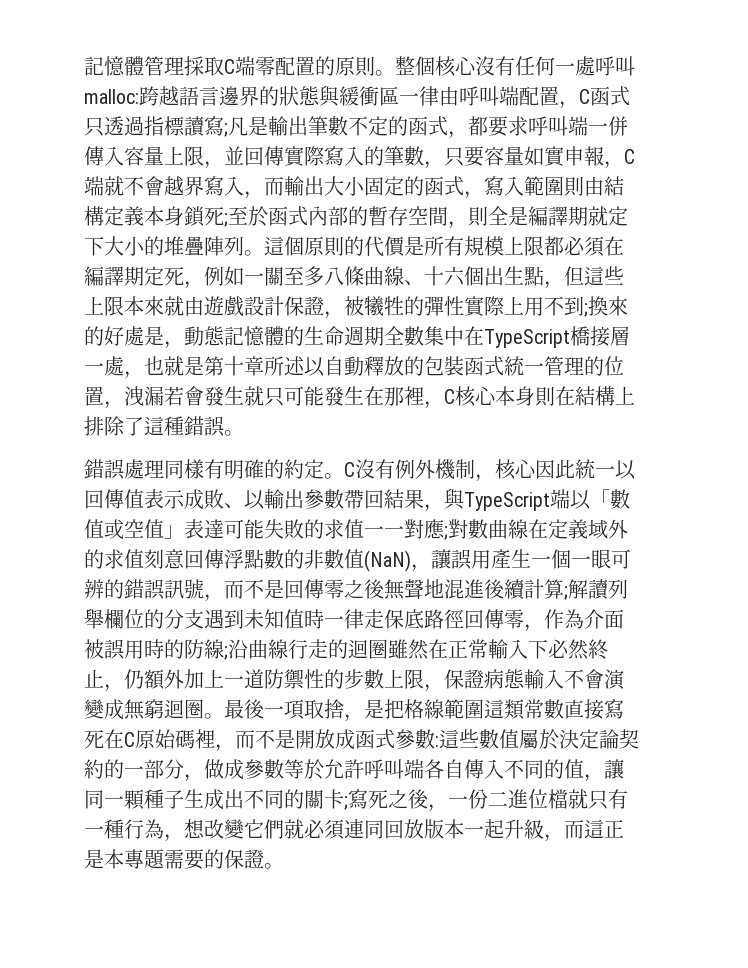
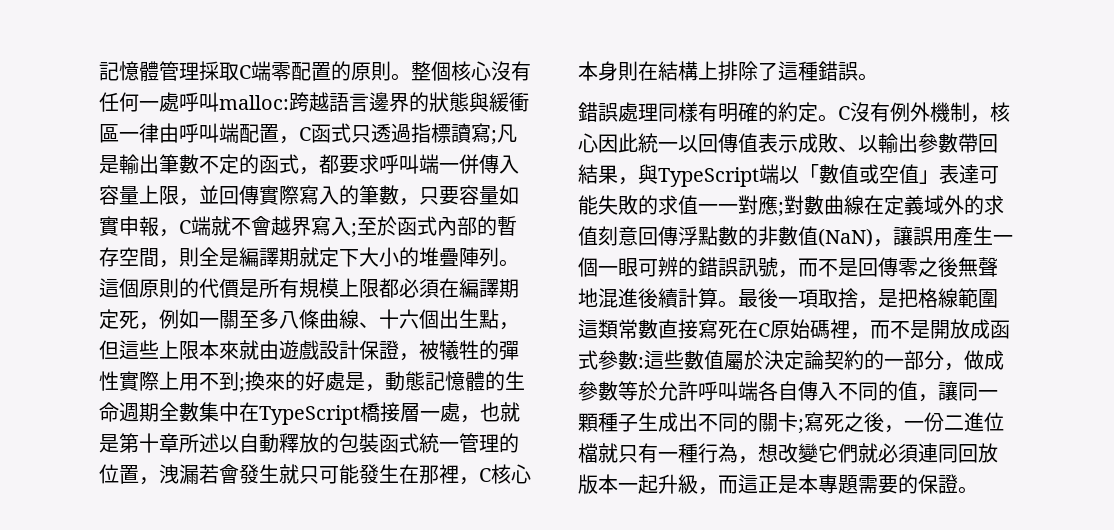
- 凡是輸出筆數不定的函式，都要求呼叫端一併傳入容量上限，並回傳實際寫入的筆數，只要容量如實申報，C端就不會越界寫入，而輸出大小固定的函式，寫入範圍則由結構定義本身鎖死;
+ 凡是輸出筆數不定的函式，都要求呼叫端一併傳入容量上限，並回傳實際寫入的筆數，只要容量如實申報，C端就不會越界寫入;
- 對數曲線在定義域外的求值刻意回傳浮點數的非數值(NaN)，讓誤用產生一個一眼可辨的錯誤訊號，而不是回傳零之後無聲地混進後續計算;解讀列舉欄位的分支遇到未知值時一律走保底路徑回傳零，作為介面被誤用時的防線;沿曲線行走的迴圈雖然在正常輸入下必然終止，仍額外加上一道防禦性的步數上限，保證病態輸入不會演變成無窮迴圈。
+ 對數曲線在定義域外的求值刻意回傳浮點數的非數值(NaN)，讓誤用產生一個一眼可辨的錯誤訊號，而不是回傳零之後無聲地混進後續計算。

